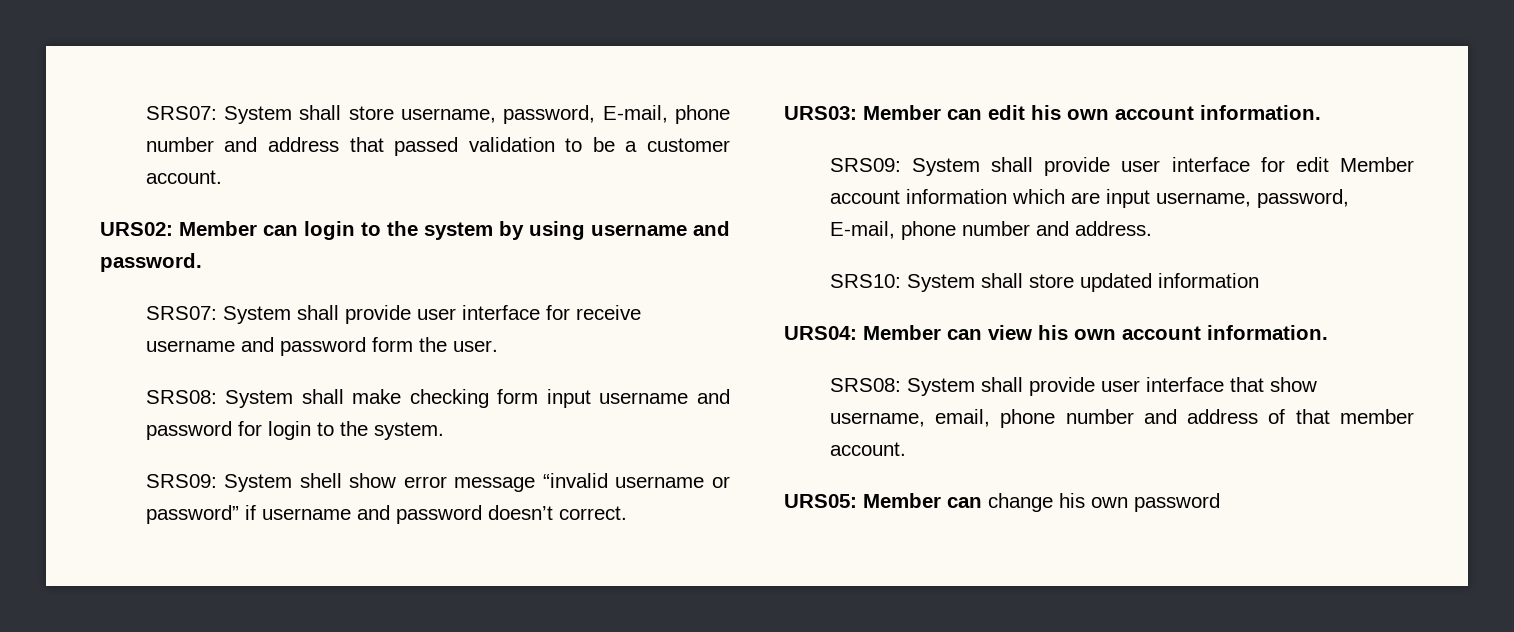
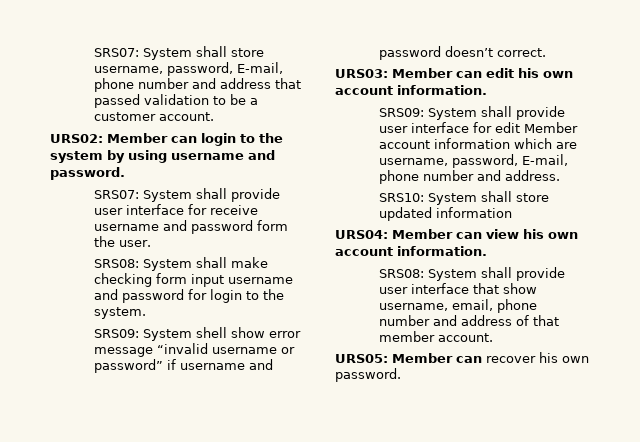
- SRS09: System shall provide user interface for edit Member account information which are input username, password, E-mail, phone number and address.
+ SRS09: System shall provide user interface for edit Member account information which are username, password, E-mail, phone number and address.
- URS05: Member can change his own password
+ URS05: Member can recover his own password.

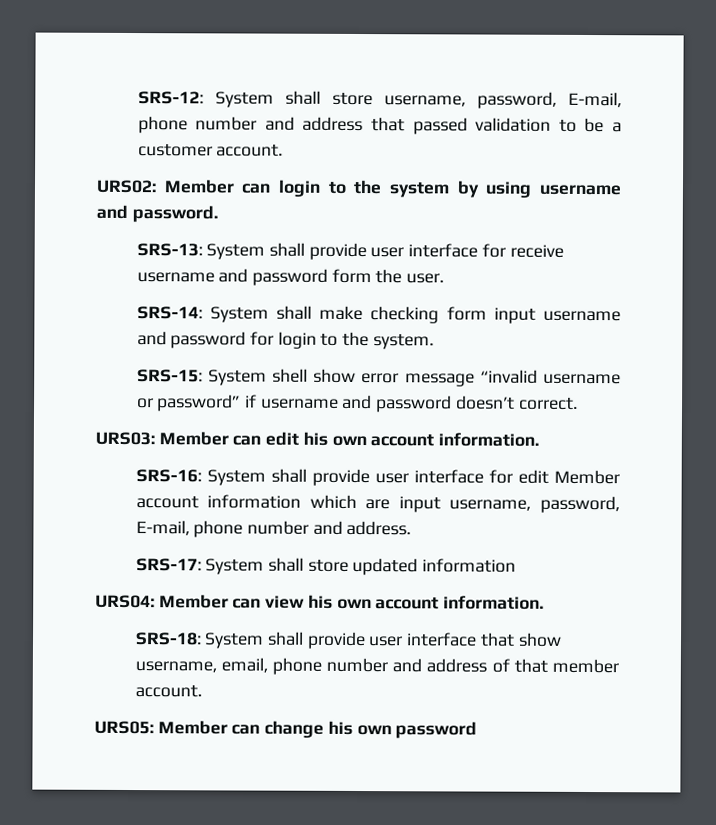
- SRS07: System shall store username, password, E-mail, phone number and address that passed validation to be a customer account.
+ SRS-12: System shall store username, password, E-mail, phone number and address that passed validation to be a customer account.
- SRS07: System shall provide user interface for receive username and password form the user.
+ SRS-13: System shall provide user interface for receive username and password form the user.
- SRS08: System shall make checking form input username and password for login to the system.
+ SRS-14: System shall make checking form input username and password for login to the system.
- SRS09: System shell show error message “invalid username or password” if username and password doesn’t correct.
+ SRS-15: System shell show error message “invalid username or password” if username and password doesn’t correct.
- SRS09: System shall provide user interface for edit Member account information which are username, password, E-mail, phone number and address.
+ SRS-16: System shall provide user interface for edit Member account information which are input username, password, E-mail, phone number and address.
- SRS10: System shall store updated information
+ SRS-17: System shall store updated information
- SRS08: System shall provide user interface that show username, email, phone number and address of that member account.
+ SRS-18: System shall provide user interface that show username, email, phone number and address of that member account.
- URS05: Member can recover his own password.
+ URS05: Member can change his own password

